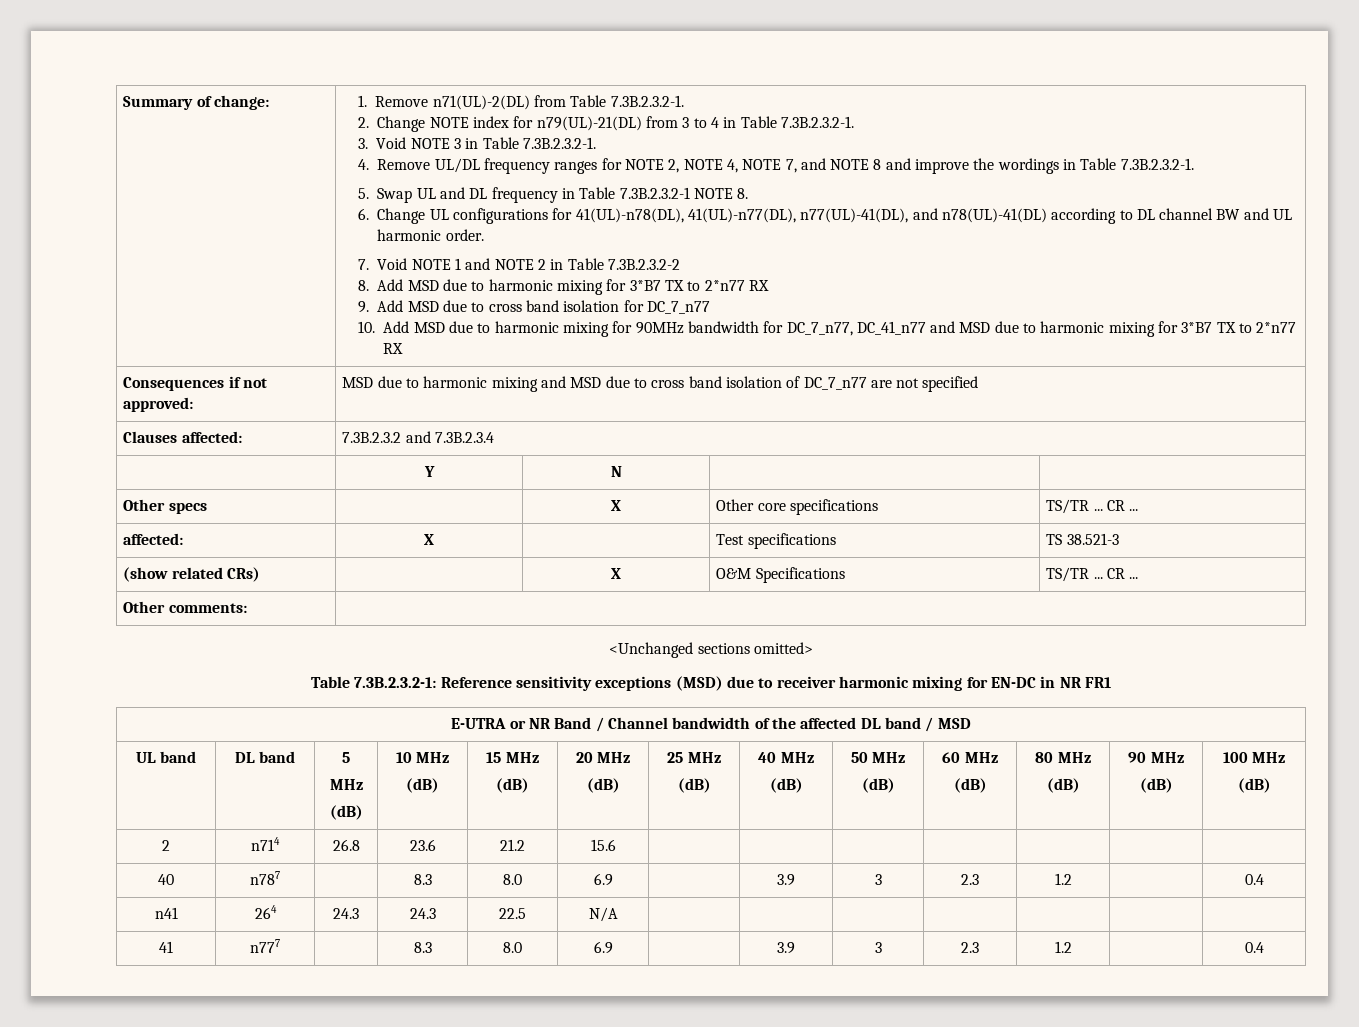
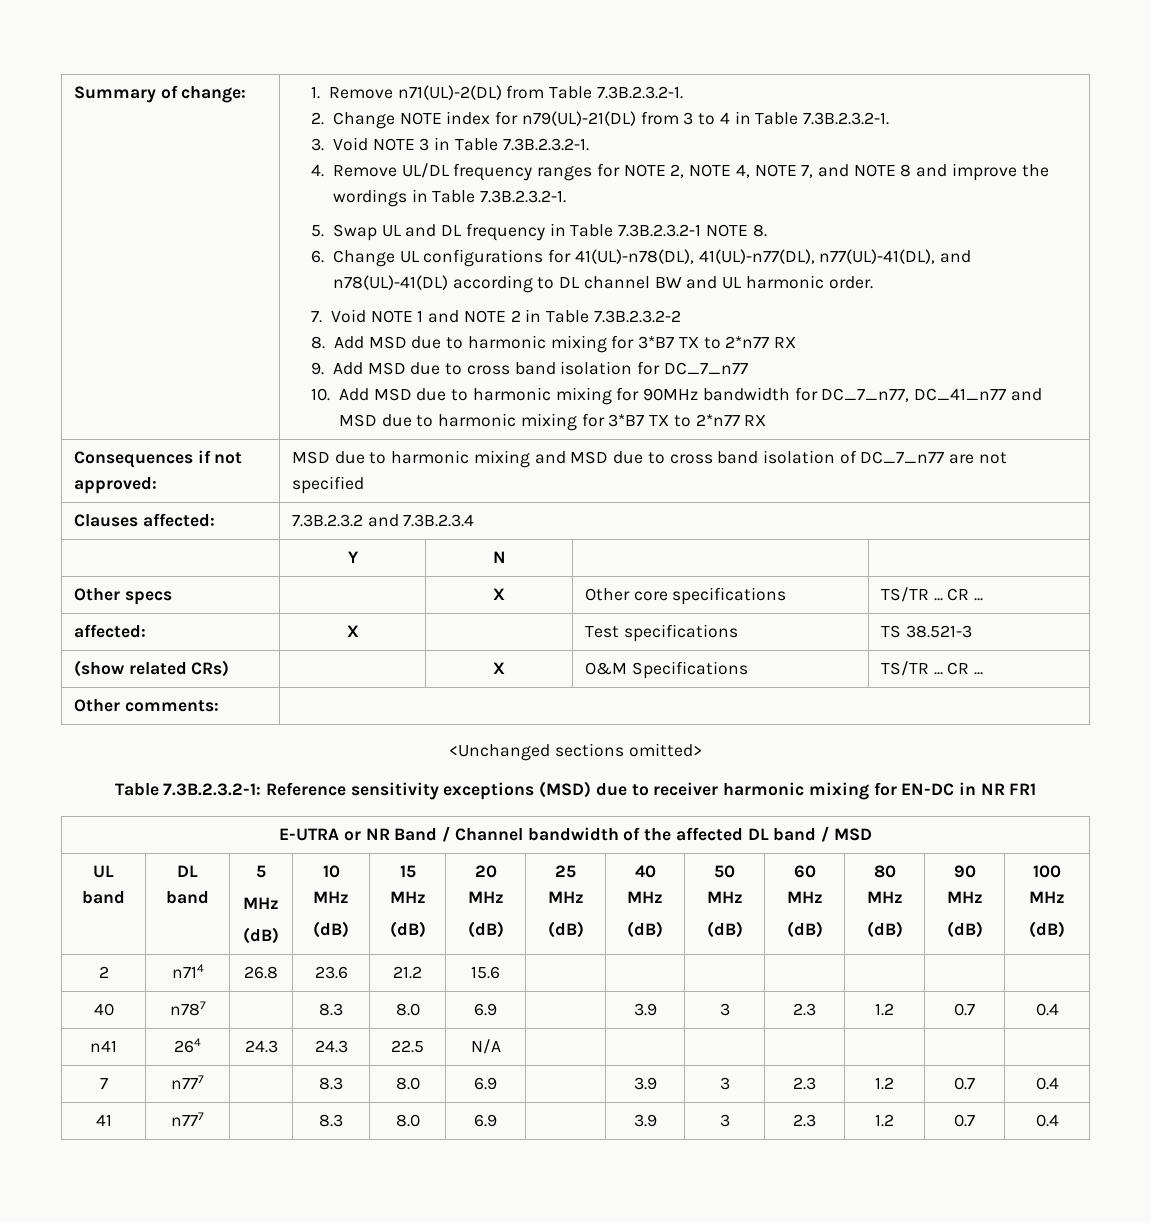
- 40 | n787 | | 8.3 | 8.0 | 6.9 | | 3.9 | 3 | 2.3 | 1.2 | | 0.4
+ 40 | n787 | | 8.3 | 8.0 | 6.9 | | 3.9 | 3 | 2.3 | 1.2 | 0.7 | 0.4
+ 7 | n777 | | 8.3 | 8.0 | 6.9 | | 3.9 | 3 | 2.3 | 1.2 | 0.7 | 0.4
- 41 | n777 | | 8.3 | 8.0 | 6.9 | | 3.9 | 3 | 2.3 | 1.2 | | 0.4
+ 41 | n777 | | 8.3 | 8.0 | 6.9 | | 3.9 | 3 | 2.3 | 1.2 | 0.7 | 0.4

